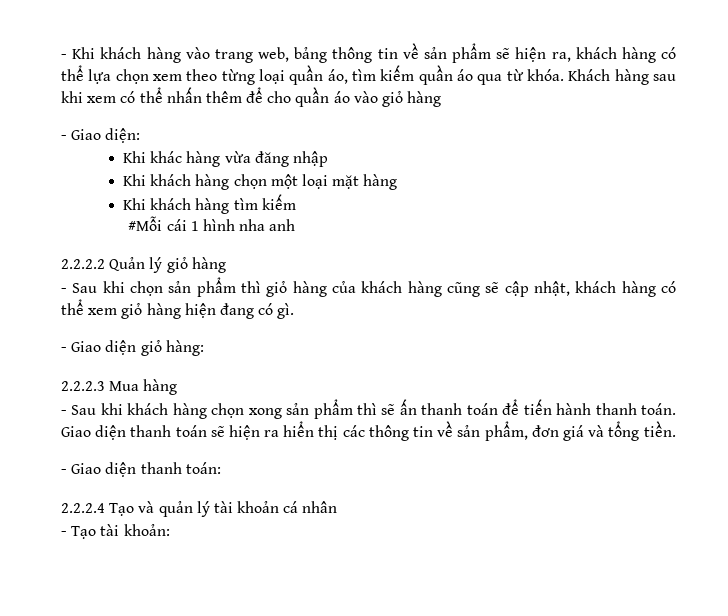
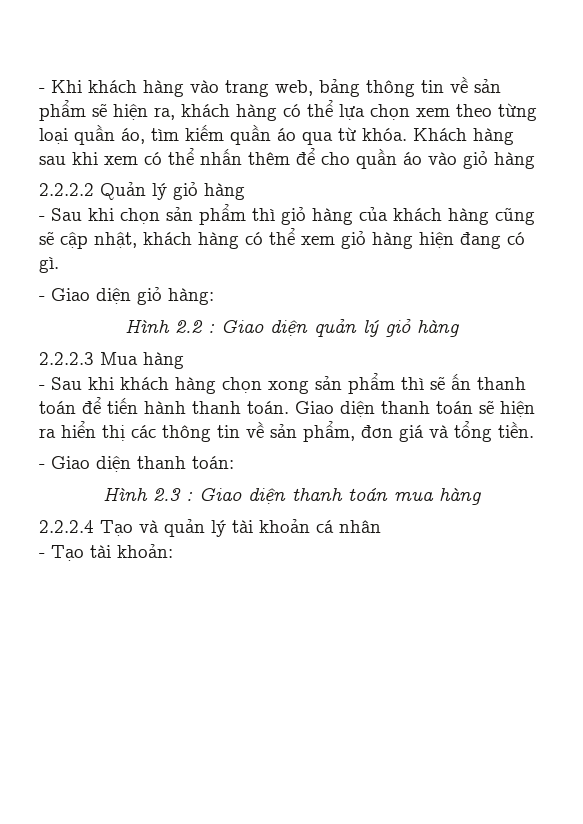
- - Giao diện:
- Khi khác hàng vừa đăng nhập
- Khi khách hàng chọn một loại mặt hàng
- Khi khách hàng tìm kiếm
- #Mỗi cái 1 hình nha anh
+ Hình 2.2 : Giao diện quản lý giỏ hàng
+ Hình 2.3 : Giao diện thanh toán mua hàng

